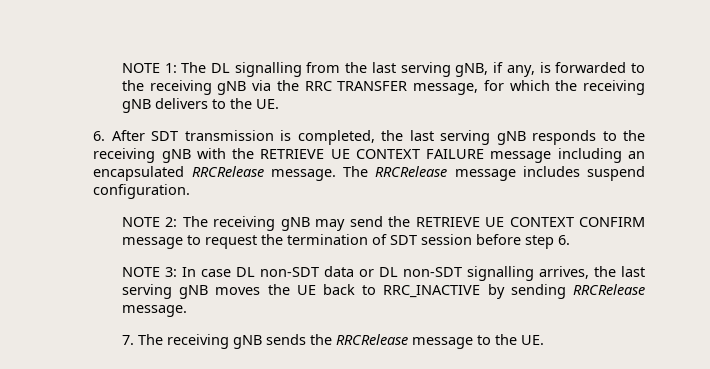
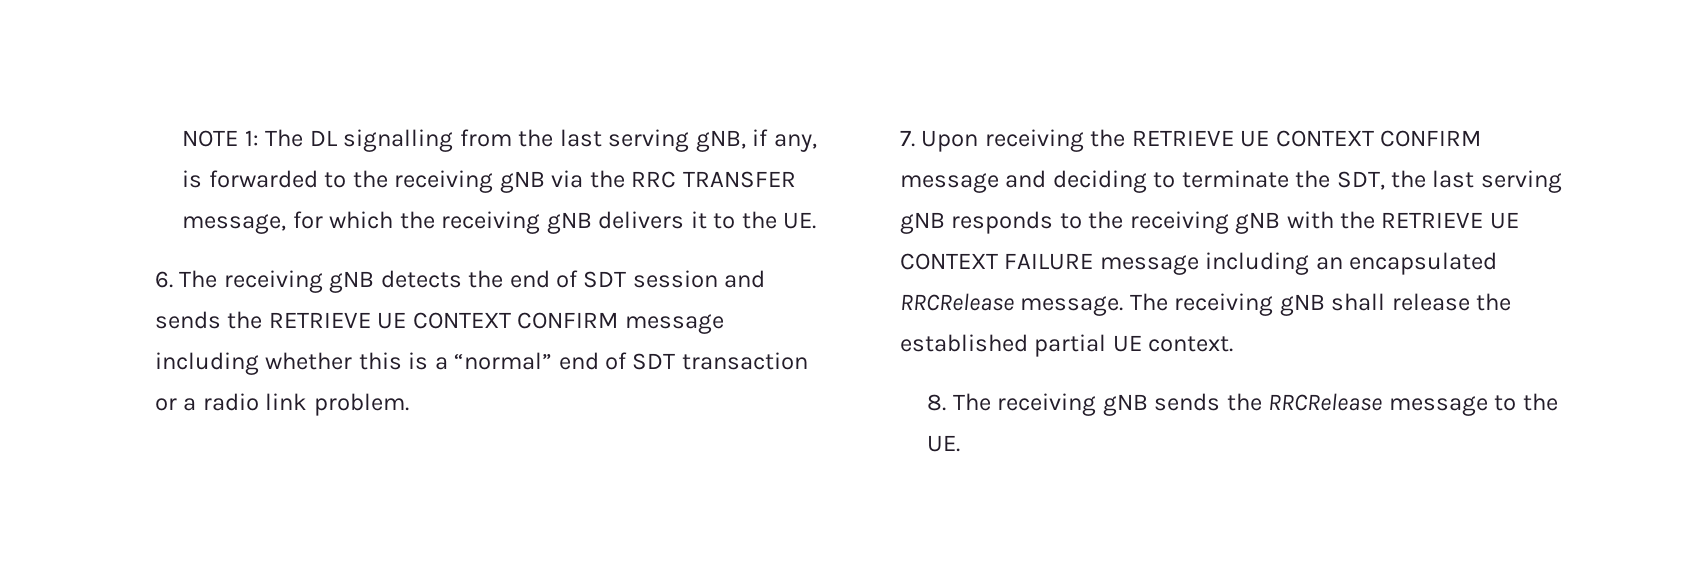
- NOTE 1: The DL signalling from the last serving gNB, if any, is forwarded to the receiving gNB via the RRC TRANSFER message, for which the receiving gNB delivers to the UE.
+ NOTE 1: The DL signalling from the last serving gNB, if any, is forwarded to the receiving gNB via the RRC TRANSFER message, for which the receiving gNB delivers it to the UE.
- 6. After SDT transmission is completed, the last serving gNB responds to the receiving gNB with the RETRIEVE UE CONTEXT FAILURE message including an encapsulated RRCRelease message.
+ 6. The receiving gNB detects the end of SDT session and sends the RETRIEVE UE CONTEXT CONFIRM message including whether this is a “normal” end of SDT transaction or a radio link problem.
+ 7. Upon receiving the RETRIEVE UE CONTEXT CONFIRM message and deciding to terminate the SDT, the last serving gNB responds to the receiving gNB with the RETRIEVE UE CONTEXT FAILURE message including an encapsulated RRCRelease message.
- The RRCRelease message includes suspend configuration.
- NOTE 2: The receiving gNB may send the RETRIEVE UE CONTEXT CONFIRM message to request the termination of SDT session before step 6.
- NOTE 3: In case DL non-SDT data or DL non-SDT signalling arrives, the last serving gNB moves the UE back to RRC_INACTIVE by sending RRCRelease message.
- 7. The receiving gNB sends the RRCRelease message to the UE.
+ The receiving gNB shall release the established partial UE context.
+ 8. The receiving gNB sends the RRCRelease message to the UE.

